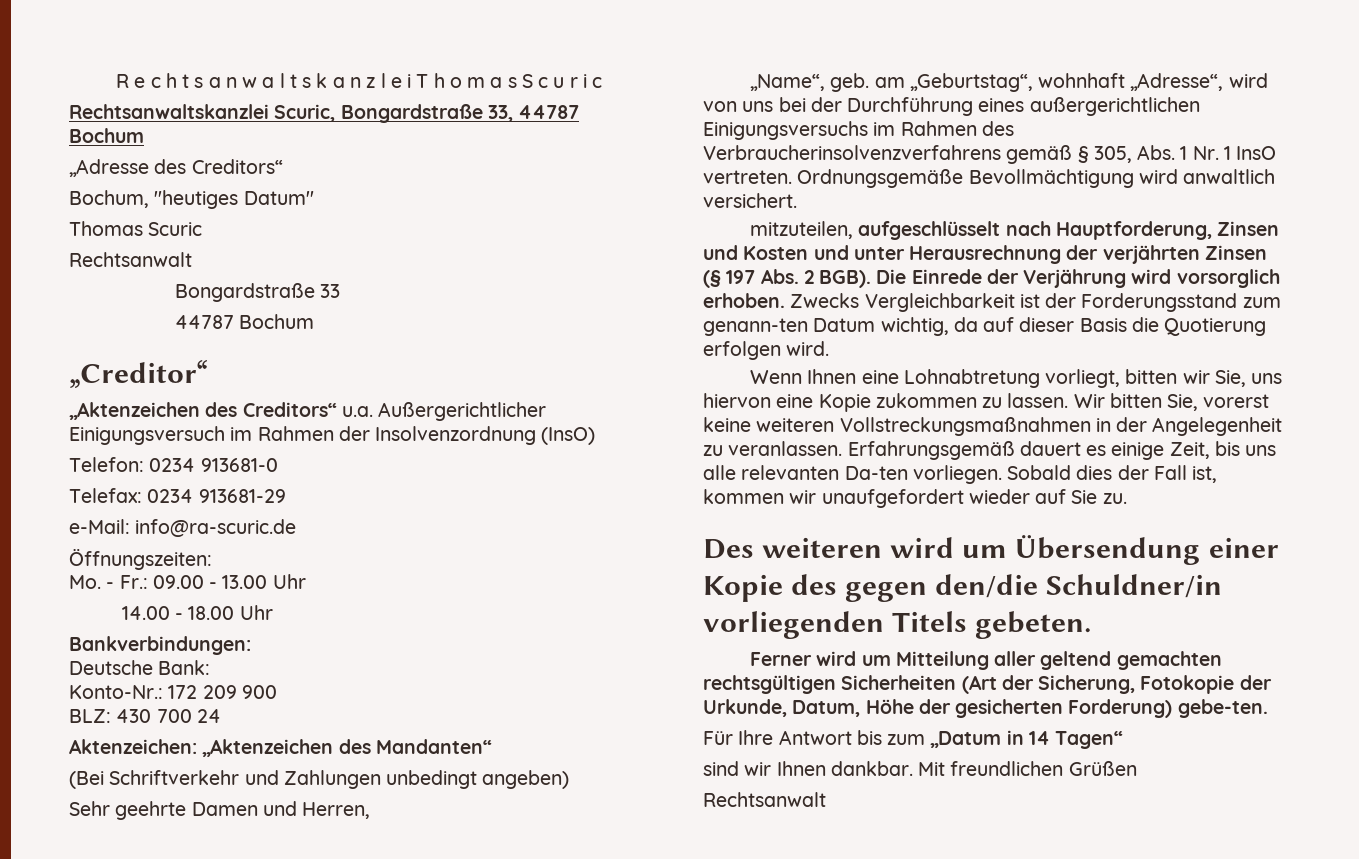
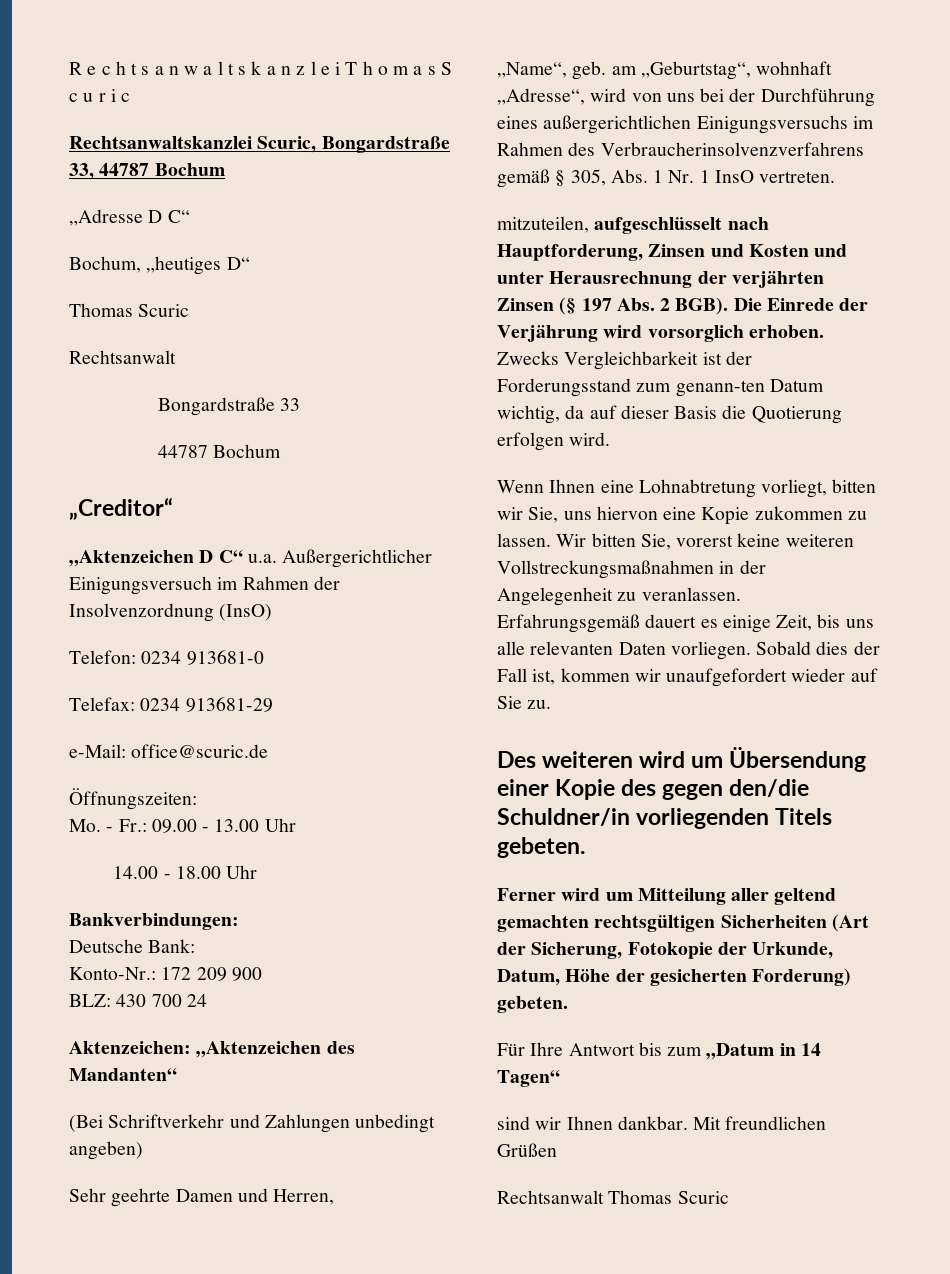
- „Adresse des Creditors“
+ „Adresse D C“
- Bochum, "heutiges Datum"
+ Bochum, „heutiges D“
- „Aktenzeichen des Creditors“ u.a. Außergerichtlicher Einigungsversuch im Rahmen der Insolvenzordnung (InsO)
+ „Aktenzeichen D C“ u.a. Außergerichtlicher Einigungsversuch im Rahmen der Insolvenzordnung (InsO)
- e-Mail: info@ra-scuric.de
+ e-Mail: office@scuric.de
- Ordnungsgemäße Bevollmächtigung wird anwaltlich versichert.
- Erfahrungsgemäß dauert es einige Zeit, bis uns alle relevanten Da-ten vorliegen.
+ Erfahrungsgemäß dauert es einige Zeit, bis uns alle relevanten Daten vorliegen.
- Ferner wird um Mitteilung aller geltend gemachten rechtsgültigen Sicherheiten (Art der Sicherung, Fotokopie der Urkunde, Datum, Höhe der gesicherten Forderung) gebe-ten.
+ Ferner wird um Mitteilung aller geltend gemachten rechtsgültigen Sicherheiten (Art der Sicherung, Fotokopie der Urkunde, Datum, Höhe der gesicherten Forderung) gebeten.
  Mit freundlichen Grüßen
- Rechtsanwalt
+ Rechtsanwalt Thomas Scuric

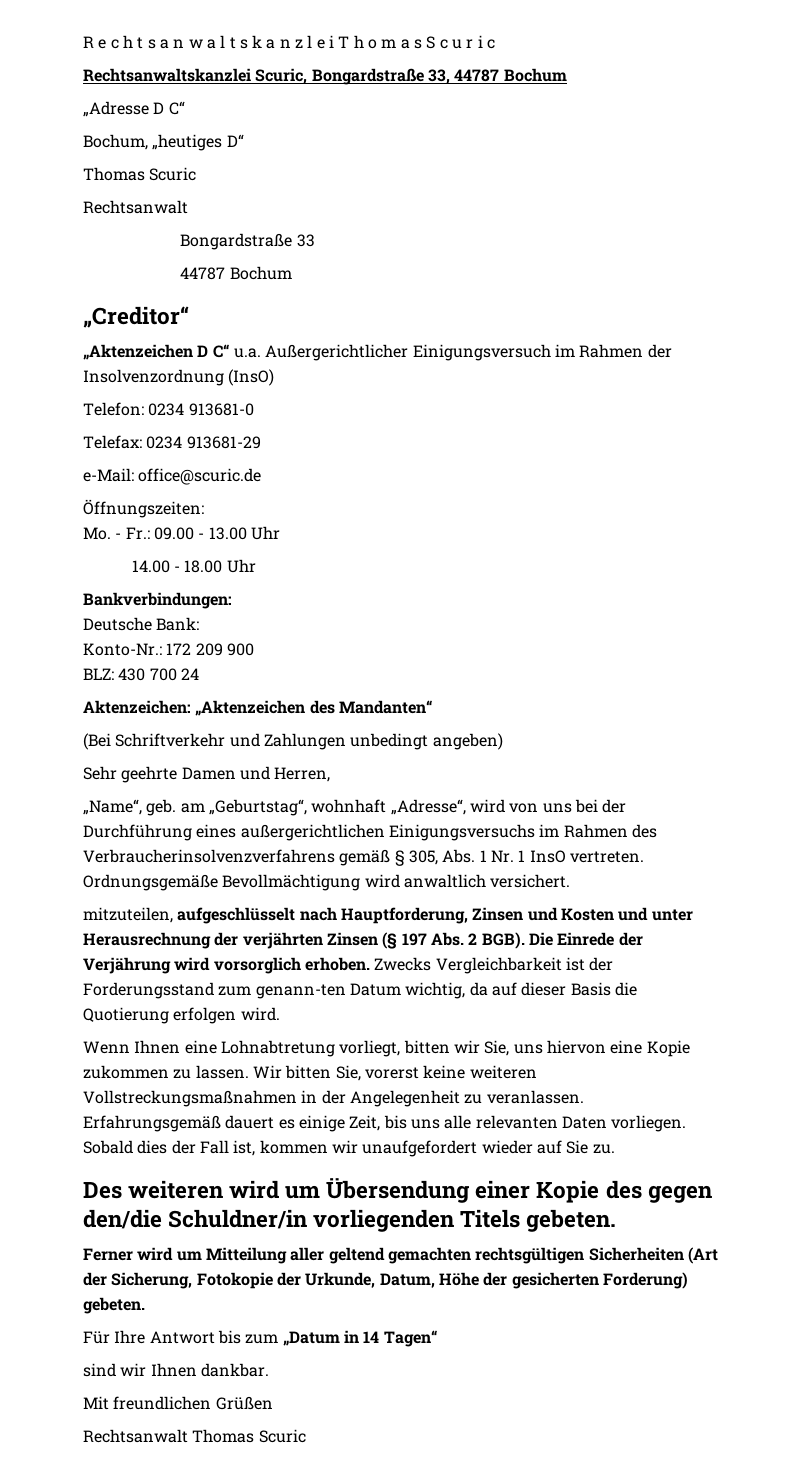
+ Ordnungsgemäße Bevollmächtigung wird anwaltlich versichert.
- sind wir Ihnen dankbar. Mit freundlichen Grüßen
+ sind wir Ihnen dankbar.
+ Mit freundlichen Grüßen

